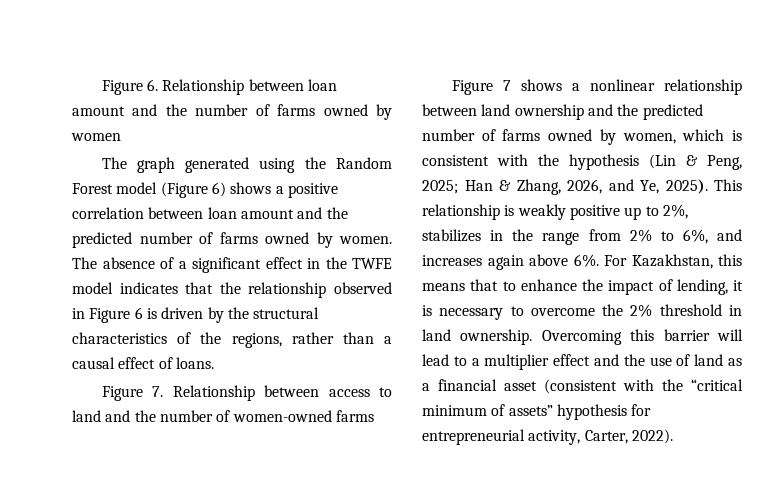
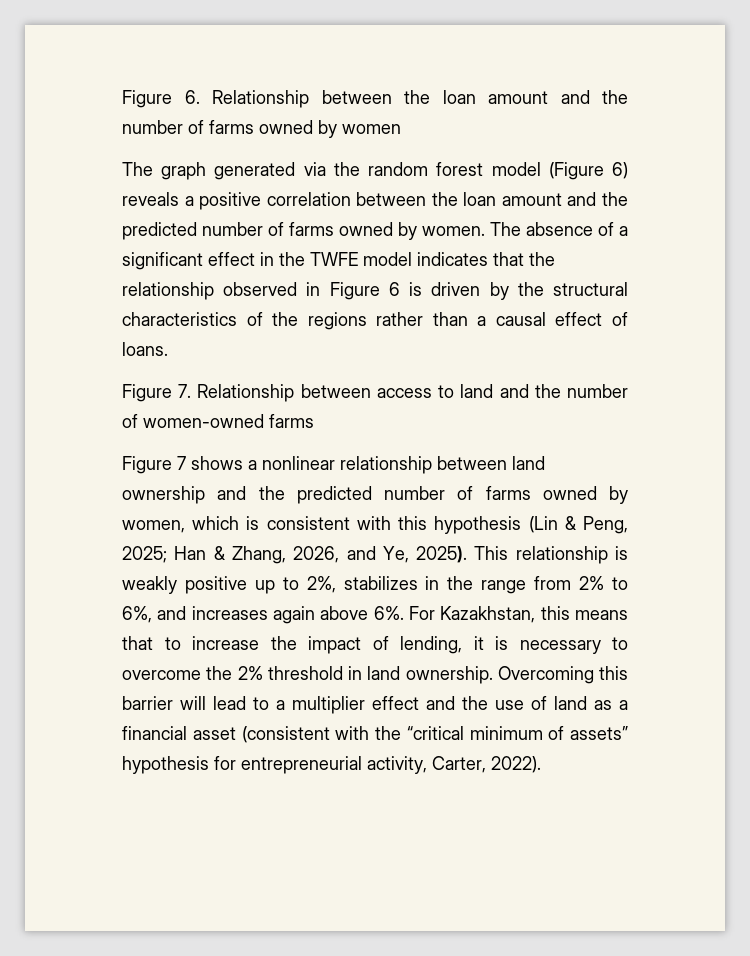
- Figure 6. Relationship between loan amount and the number of farms owned by women
+ Figure 6. Relationship between the loan amount and the number of farms owned by women
- The graph generated using the Random Forest model (Figure 6) shows a positive correlation between loan amount and the predicted number of farms owned by women.
+ The graph generated via the random forest model (Figure 6) reveals a positive correlation between the loan amount and the predicted number of farms owned by women.
- The absence of a significant effect in the TWFE model indicates that the relationship observed in Figure 6 is driven by the structural characteristics of the regions, rather than a causal effect of loans.
+ The absence of a significant effect in the TWFE model indicates that the relationship observed in Figure 6 is driven by the structural characteristics of the regions rather than a causal effect of loans.
- Figure 7 shows a nonlinear relationship between land ownership and the predicted number of farms owned by women, which is consistent with the hypothesis (Lin & Peng, 2025; Han & Zhang, 2026, and Ye, 2025).
+ Figure 7 shows a nonlinear relationship between land ownership and the predicted number of farms owned by women, which is consistent with this hypothesis (Lin & Peng, 2025; Han & Zhang, 2026, and Ye, 2025).
- For Kazakhstan, this means that to enhance the impact of lending, it is necessary to overcome the 2% threshold in land ownership.
+ For Kazakhstan, this means that to increase the impact of lending, it is necessary to overcome the 2% threshold in land ownership.

